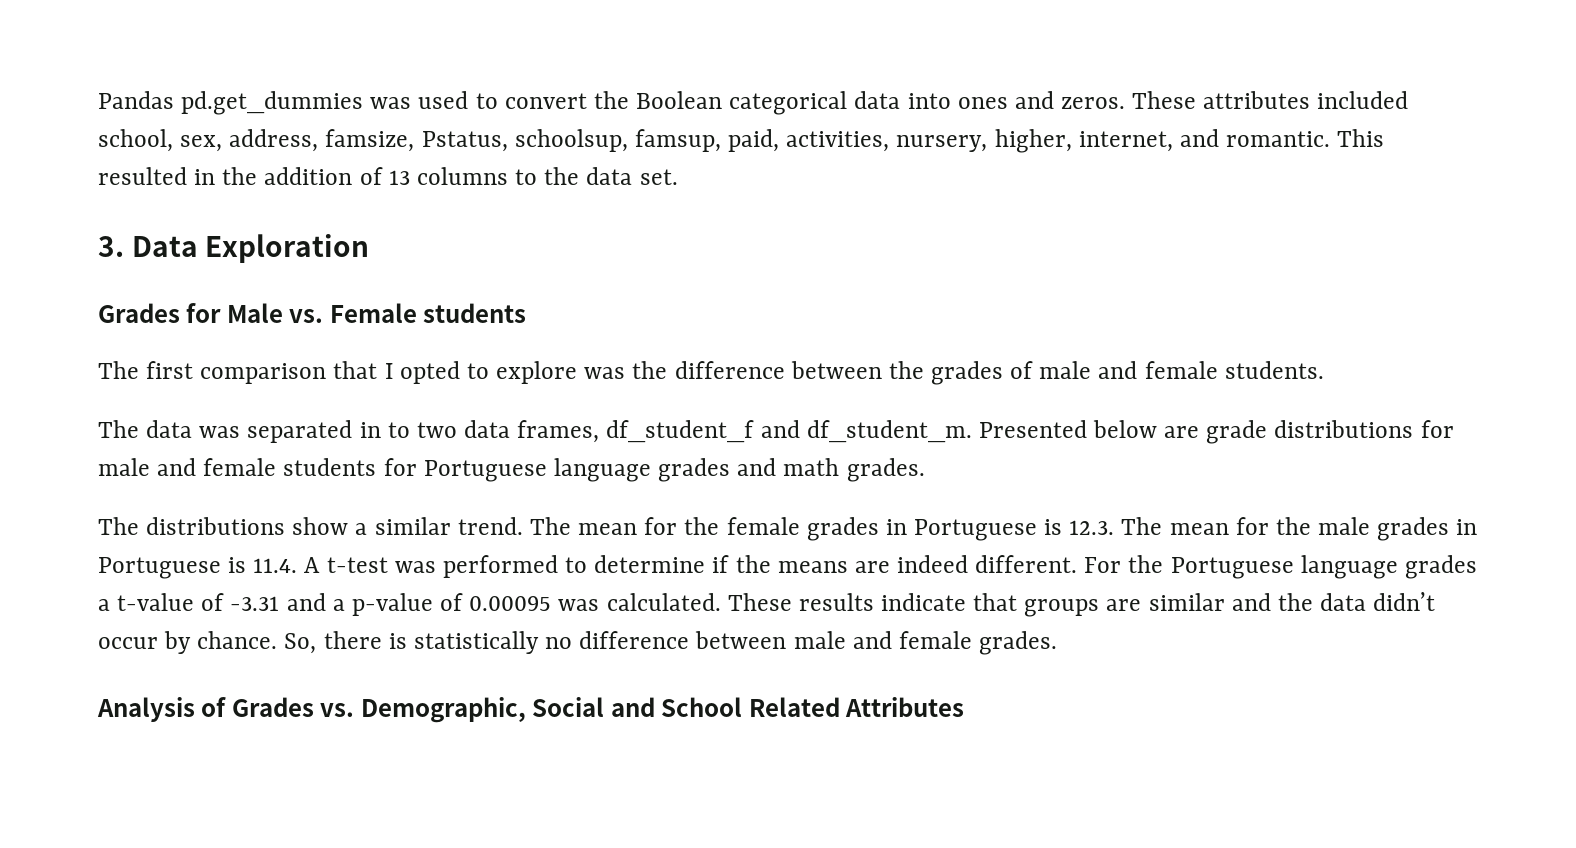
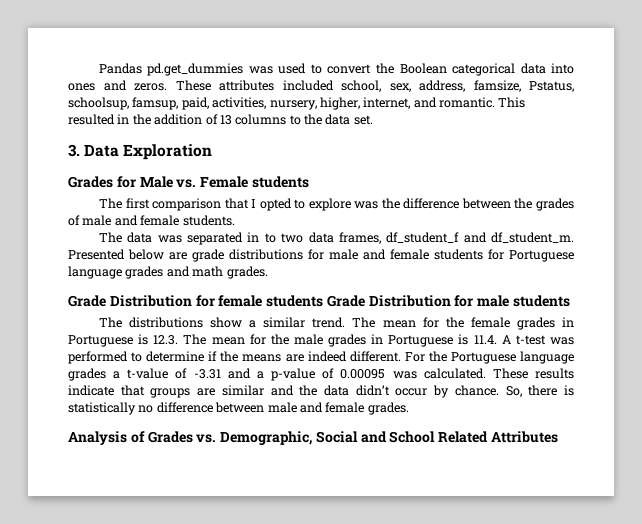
+ Grade Distribution for female students Grade Distribution for male students

